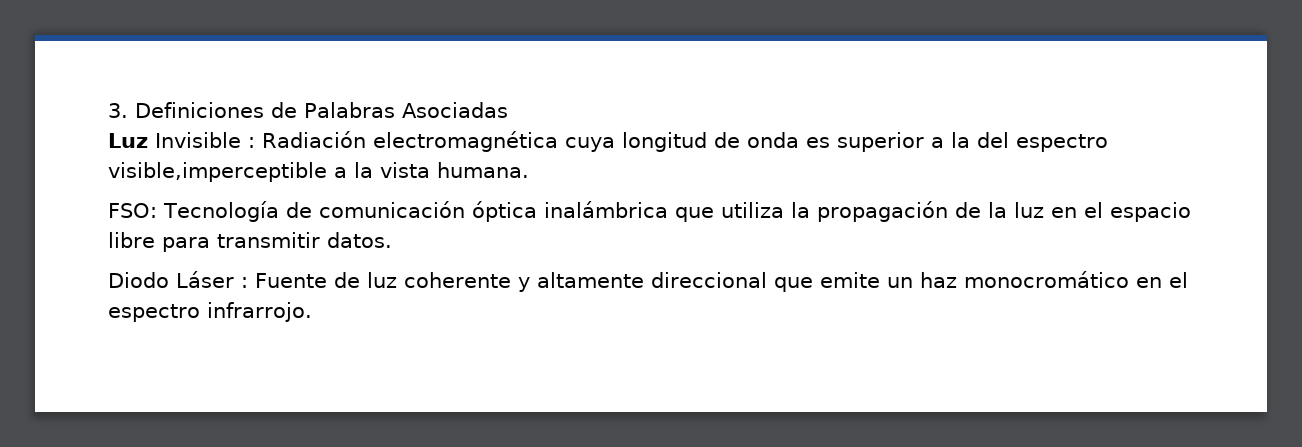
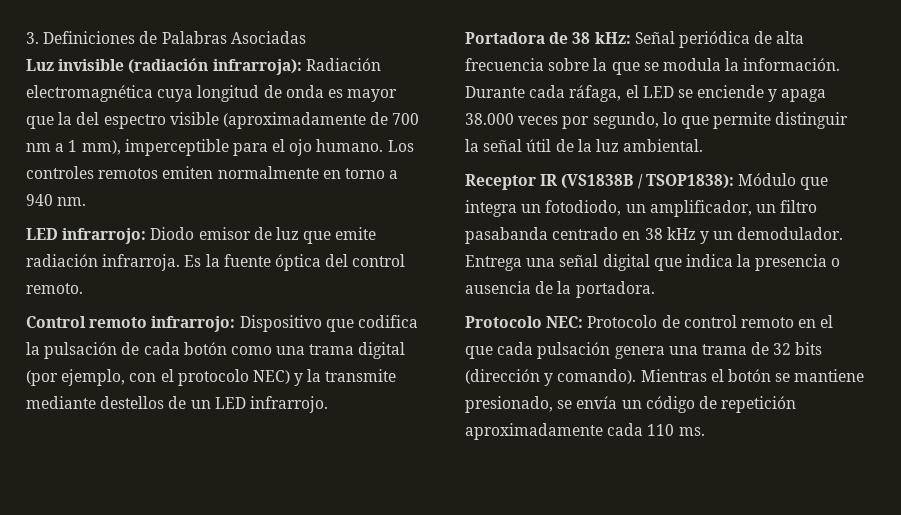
- Luz Invisible : Radiación electromagnética cuya longitud de onda es superior a la del espectro visible,imperceptible a la vista humana.
- FSO: Tecnología de comunicación óptica inalámbrica que utiliza la propagación de la luz en el espacio libre para transmitir datos.
- Diodo Láser : Fuente de luz coherente y altamente direccional que emite un haz monocromático en el espectro infrarrojo.
+ Luz invisible (radiación infrarroja): Radiación electromagnética cuya longitud de onda es mayor que la del espectro visible (aproximadamente de 700 nm a 1 mm), imperceptible para el ojo humano. Los controles remotos emiten normalmente en torno a 940 nm.
+ LED infrarrojo: Diodo emisor de luz que emite radiación infrarroja. Es la fuente óptica del control remoto.
+ Control remoto infrarrojo: Dispositivo que codifica la pulsación de cada botón como una trama digital (por ejemplo, con el protocolo NEC) y la transmite mediante destellos de un LED infrarrojo.
+ Portadora de 38 kHz: Señal periódica de alta frecuencia sobre la que se modula la información. Durante cada ráfaga, el LED se enciende y apaga 38.000 veces por segundo, lo que permite distinguir la señal útil de la luz ambiental.
+ Receptor IR (VS1838B / TSOP1838): Módulo que integra un fotodiodo, un amplificador, un filtro pasabanda centrado en 38 kHz y un demodulador. Entrega una señal digital que indica la presencia o ausencia de la portadora.
+ Protocolo NEC: Protocolo de control remoto en el que cada pulsación genera una trama de 32 bits (dirección y comando). Mientras el botón se mantiene presionado, se envía un código de repetición aproximadamente cada 110 ms.

